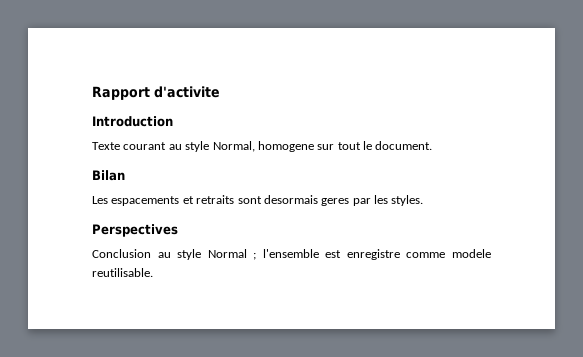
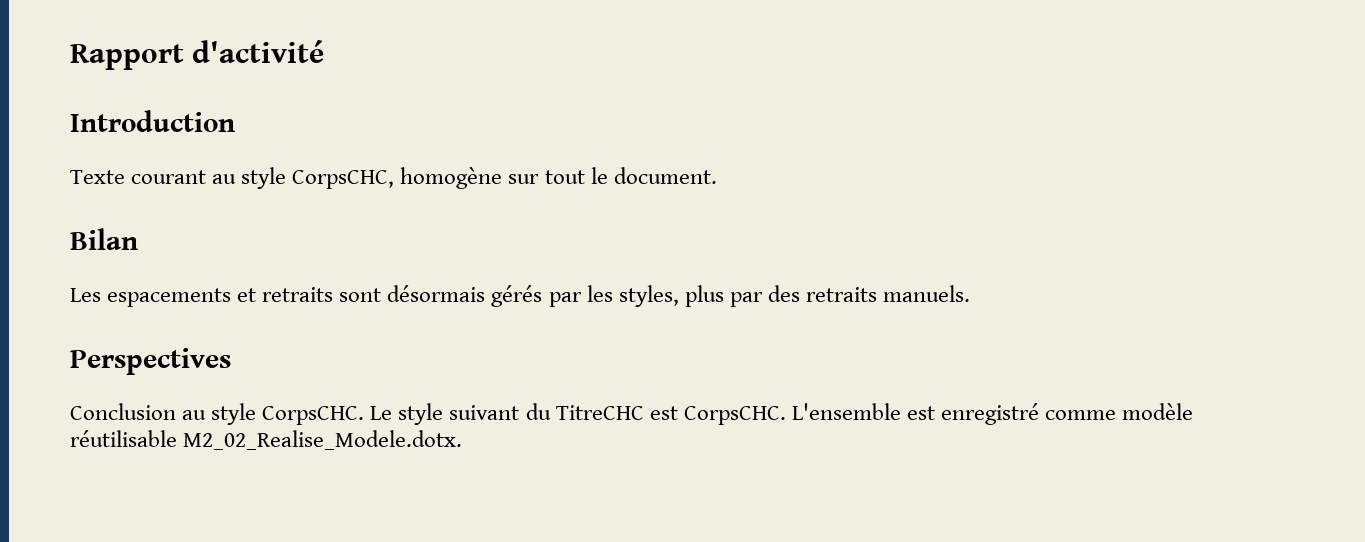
- Rapport d'activite
+ Rapport d'activité
- Texte courant au style Normal, homogene sur tout le document.
+ Texte courant au style CorpsCHC, homogène sur tout le document.
- Les espacements et retraits sont desormais geres par les styles.
+ Les espacements et retraits sont désormais gérés par les styles, plus par des retraits manuels.
  Perspectives
- Conclusion au style Normal ; l'ensemble est enregistre comme modele reutilisable.
+ Conclusion au style CorpsCHC. Le style suivant du TitreCHC est CorpsCHC. L'ensemble est enregistré comme modèle réutilisable M2_02_Realise_Modele.dotx.

